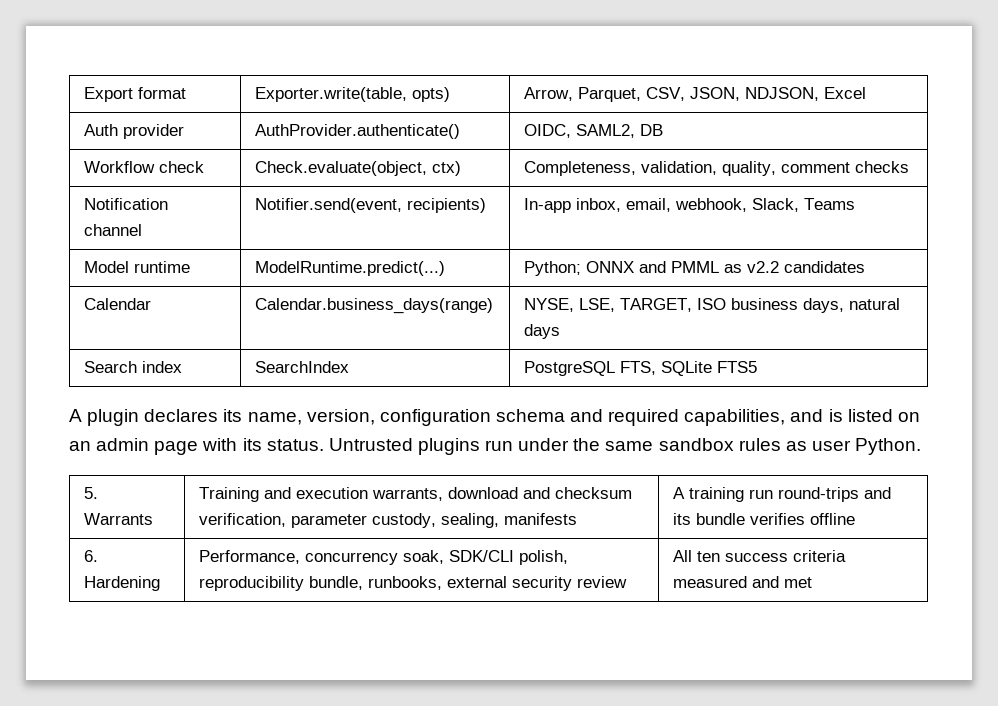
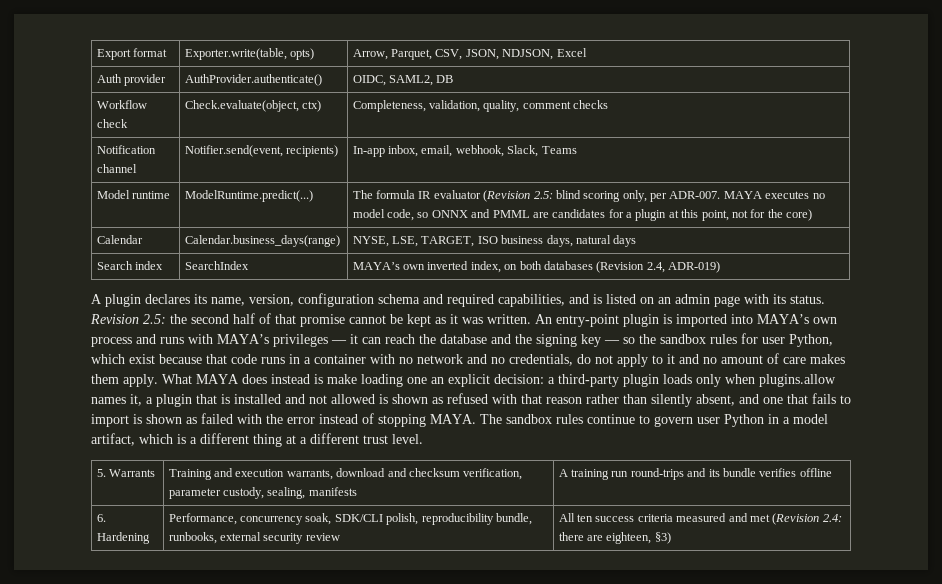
- Model runtime | ModelRuntime.predict(...) | Python; ONNX and PMML as v2.2 candidates
+ Model runtime | ModelRuntime.predict(...) | The formula IR evaluator (Revision 2.5: blind scoring only, per ADR-007. MAYA executes no model code, so ONNX and PMML are candidates for a plugin at this point, not for the core)
- Search index | SearchIndex | PostgreSQL FTS, SQLite FTS5
+ Search index | SearchIndex | MAYA’s own inverted index, on both databases (Revision 2.4, ADR-019)
- Untrusted plugins run under the same sandbox rules as user Python.
+ Revision 2.5: the second half of that promise cannot be kept as it was written. An entry-point plugin is imported into MAYA’s own process and runs with MAYA’s privileges — it can reach the database and the signing key — so the sandbox rules for user Python, which exist because that code runs in a container with no network and no credentials, do not apply to it and no amount of care makes them apply. What MAYA does instead is make loading one an explicit decision: a third-party plugin loads only when plugins.allow names it, a plugin that is installed and not allowed is shown as refused with that reason rather than silently absent, and one that fails to import is shown as failed with the error instead of stopping MAYA. The sandbox rules continue to govern user Python in a model artifact, which is a different thing at a different trust level.
- 6. Hardening | Performance, concurrency soak, SDK/CLI polish, reproducibility bundle, runbooks, external security review | All ten success criteria measured and met
+ 6. Hardening | Performance, concurrency soak, SDK/CLI polish, reproducibility bundle, runbooks, external security review | All ten success criteria measured and met (Revision 2.4: there are eighteen, §3)

